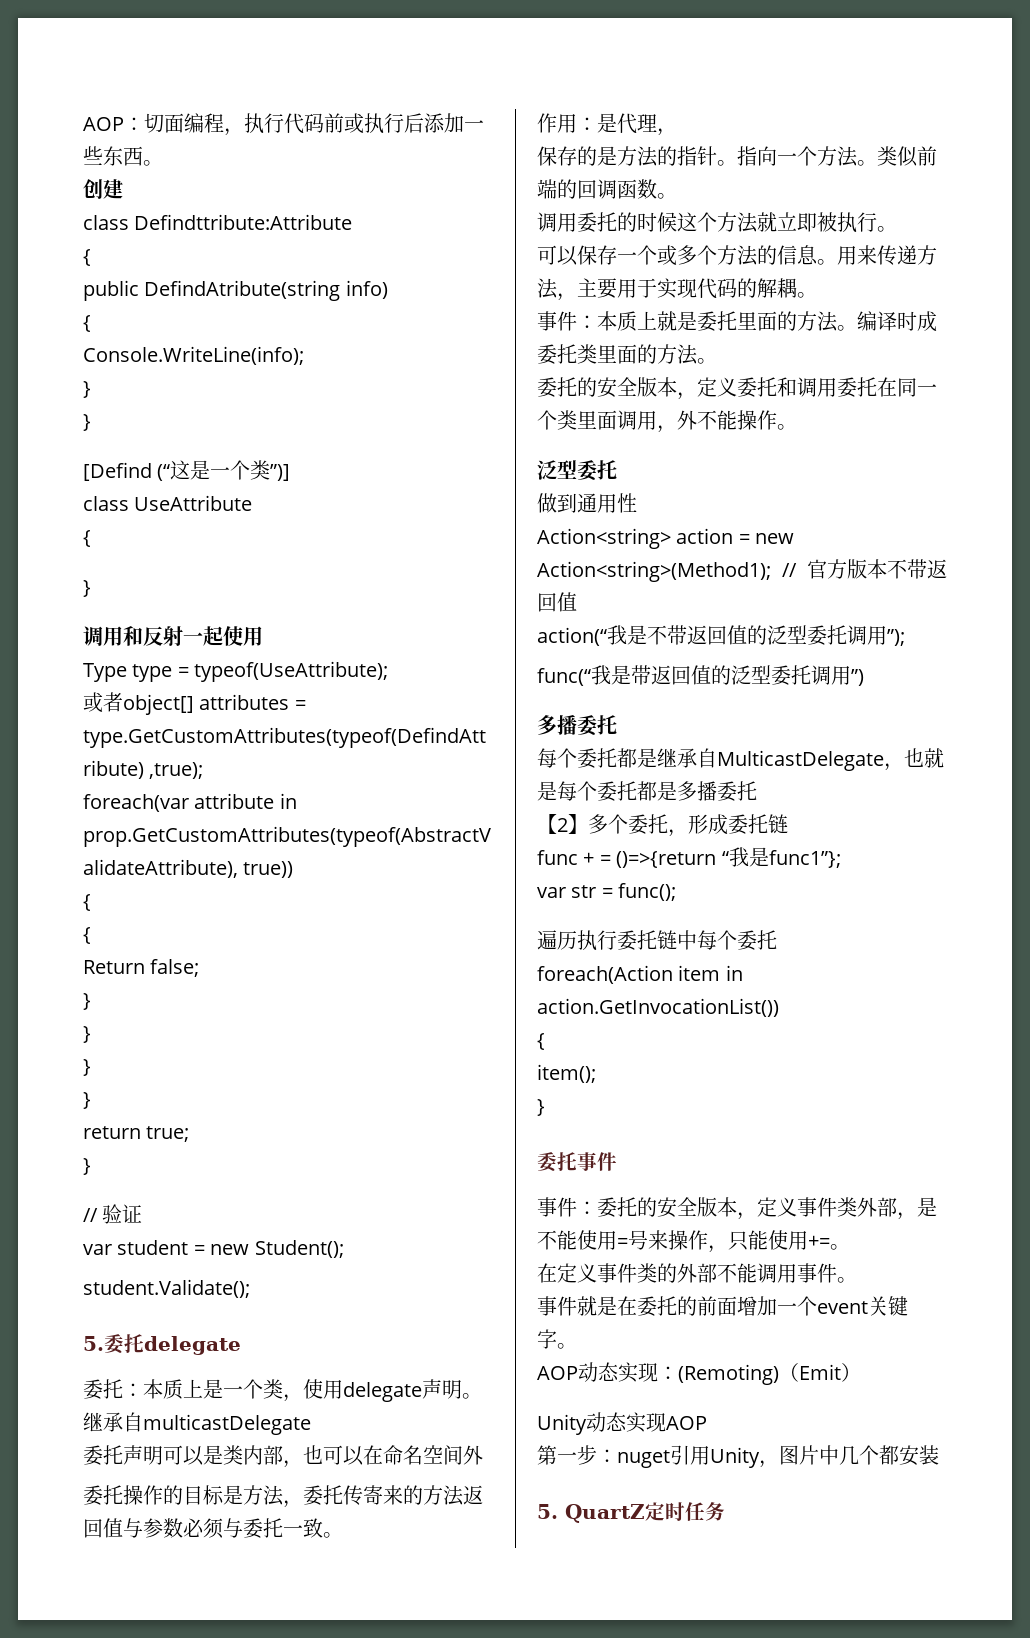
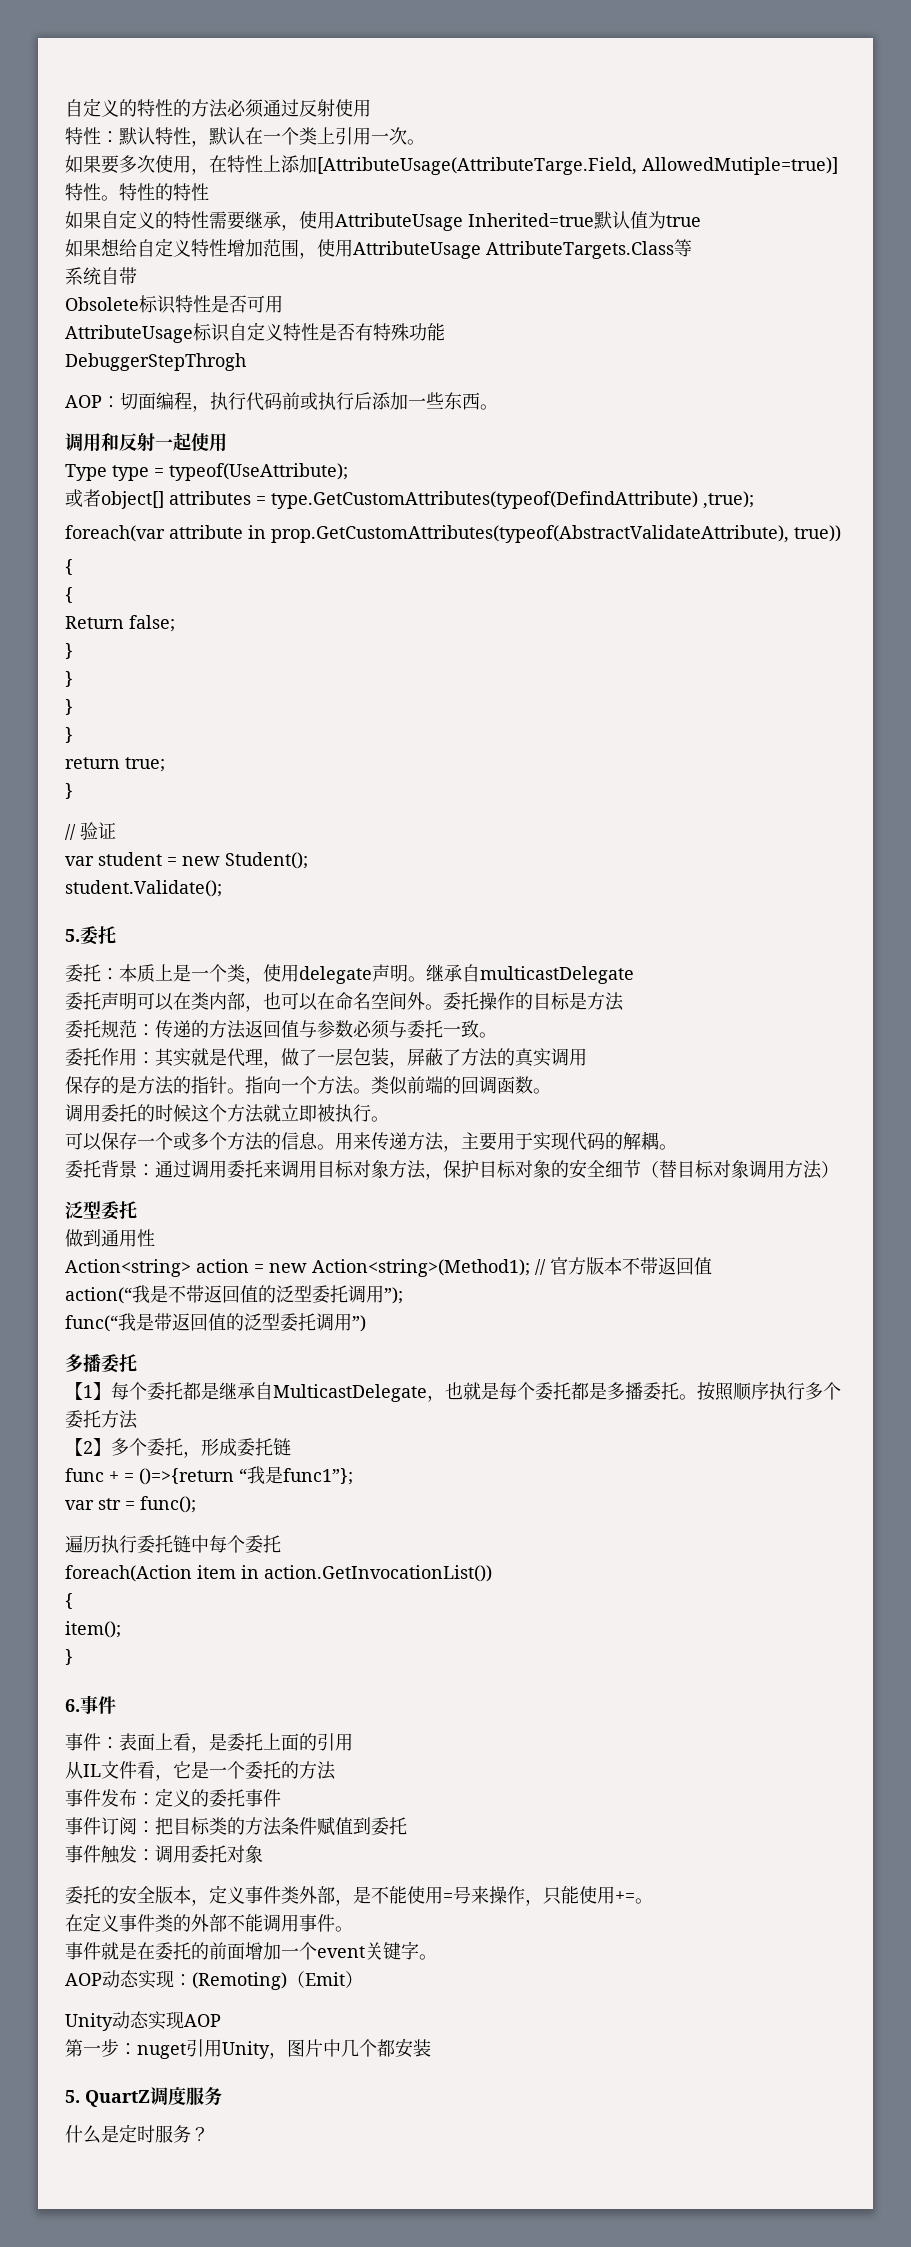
+ 自定义的特性的方法必须通过反射使用
+ 特性：默认特性，默认在一个类上引用一次。
+ 如果要多次使用，在特性上添加[AttributeUsage(AttributeTarge.Field, AllowedMutiple=true)]特性。特性的特性
+ 如果自定义的特性需要继承，使用AttributeUsage Inherited=true默认值为true
+ 如果想给自定义特性增加范围，使用AttributeUsage AttributeTargets.Class等
+ 系统自带
+ Obsolete标识特性是否可用
+ AttributeUsage标识自定义特性是否有特殊功能
+ DebuggerStepThrogh
- 创建
- class Defindttribute:Attribute
- {
- public DefindAtribute(string info)
- {
- Console.WriteLine(info);
- }
- }
- [Defind (“这是一个类”)]
- class UseAttribute
- {
- }
- 5.委托delegate
+ 5.委托
- 委托声明可以是类内部，也可以在命名空间外
- 委托操作的目标是方法，委托传寄来的方法返回值与参数必须与委托一致。
+ 委托声明可以在类内部，也可以在命名空间外。委托操作的目标是方法
+ 委托规范：传递的方法返回值与参数必须与委托一致。
- 作用：是代理，
+ 委托作用：其实就是代理，做了一层包装，屏蔽了方法的真实调用
- 事件：本质上就是委托里面的方法。编译时成委托类里面的方法。
- 委托的安全版本，定义委托和调用委托在同一个类里面调用，外不能操作。
+ 委托背景：通过调用委托来调用目标对象方法，保护目标对象的安全细节（替目标对象调用方法）
- 每个委托都是继承自MulticastDelegate，也就是每个委托都是多播委托
+ 【1】每个委托都是继承自MulticastDelegate，也就是每个委托都是多播委托。按照顺序执行多个委托方法
- 委托事件
- 事件：委托的安全版本，定义事件类外部，是不能使用=号来操作，只能使用+=。
+ 6.事件
+ 事件：表面上看，是委托上面的引用
+ 从IL文件看，它是一个委托的方法
+ 事件发布：定义的委托事件
+ 事件订阅：把目标类的方法条件赋值到委托
+ 事件触发：调用委托对象
+ 委托的安全版本，定义事件类外部，是不能使用=号来操作，只能使用+=。
- 5. QuartZ定时任务
+ 5. QuartZ调度服务
+ 什么是定时服务？

